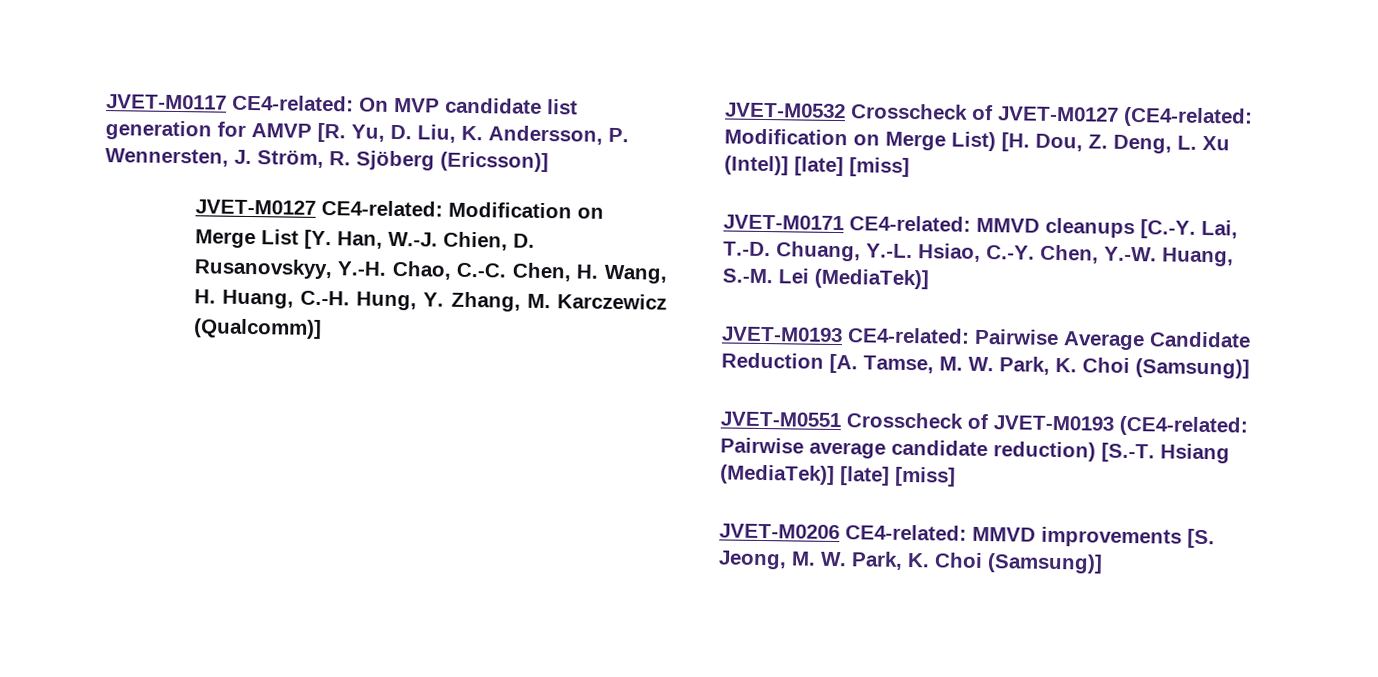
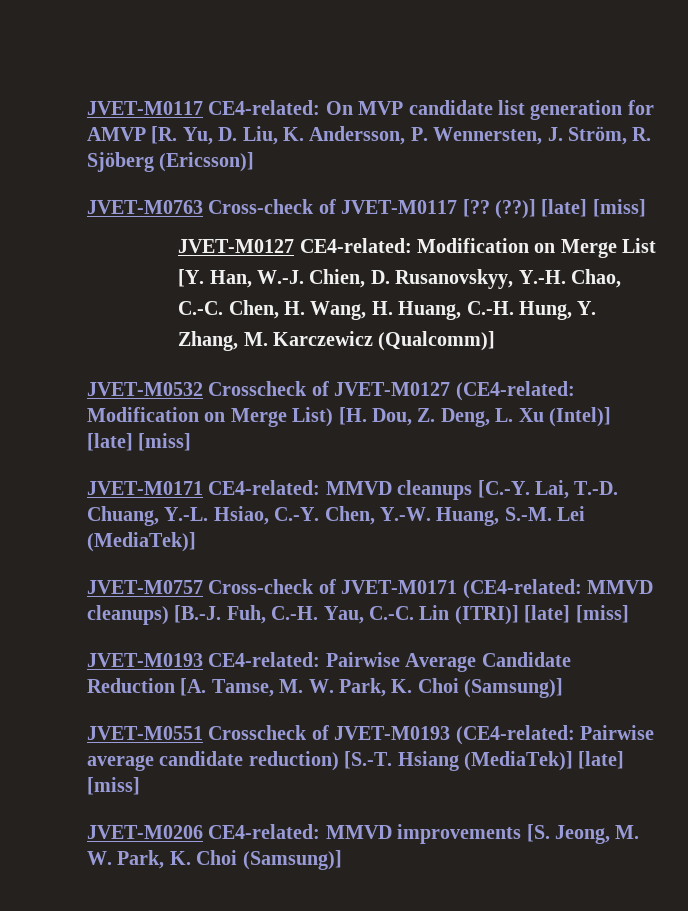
+ JVET-M0763 Cross-check of JVET-M0117 [?? (??)] [late] [miss]
+ JVET-M0757 Cross-check of JVET-M0171 (CE4-related: MMVD cleanups) [B.-J. Fuh, C.-H. Yau, C.-C. Lin (ITRI)] [late] [miss]

